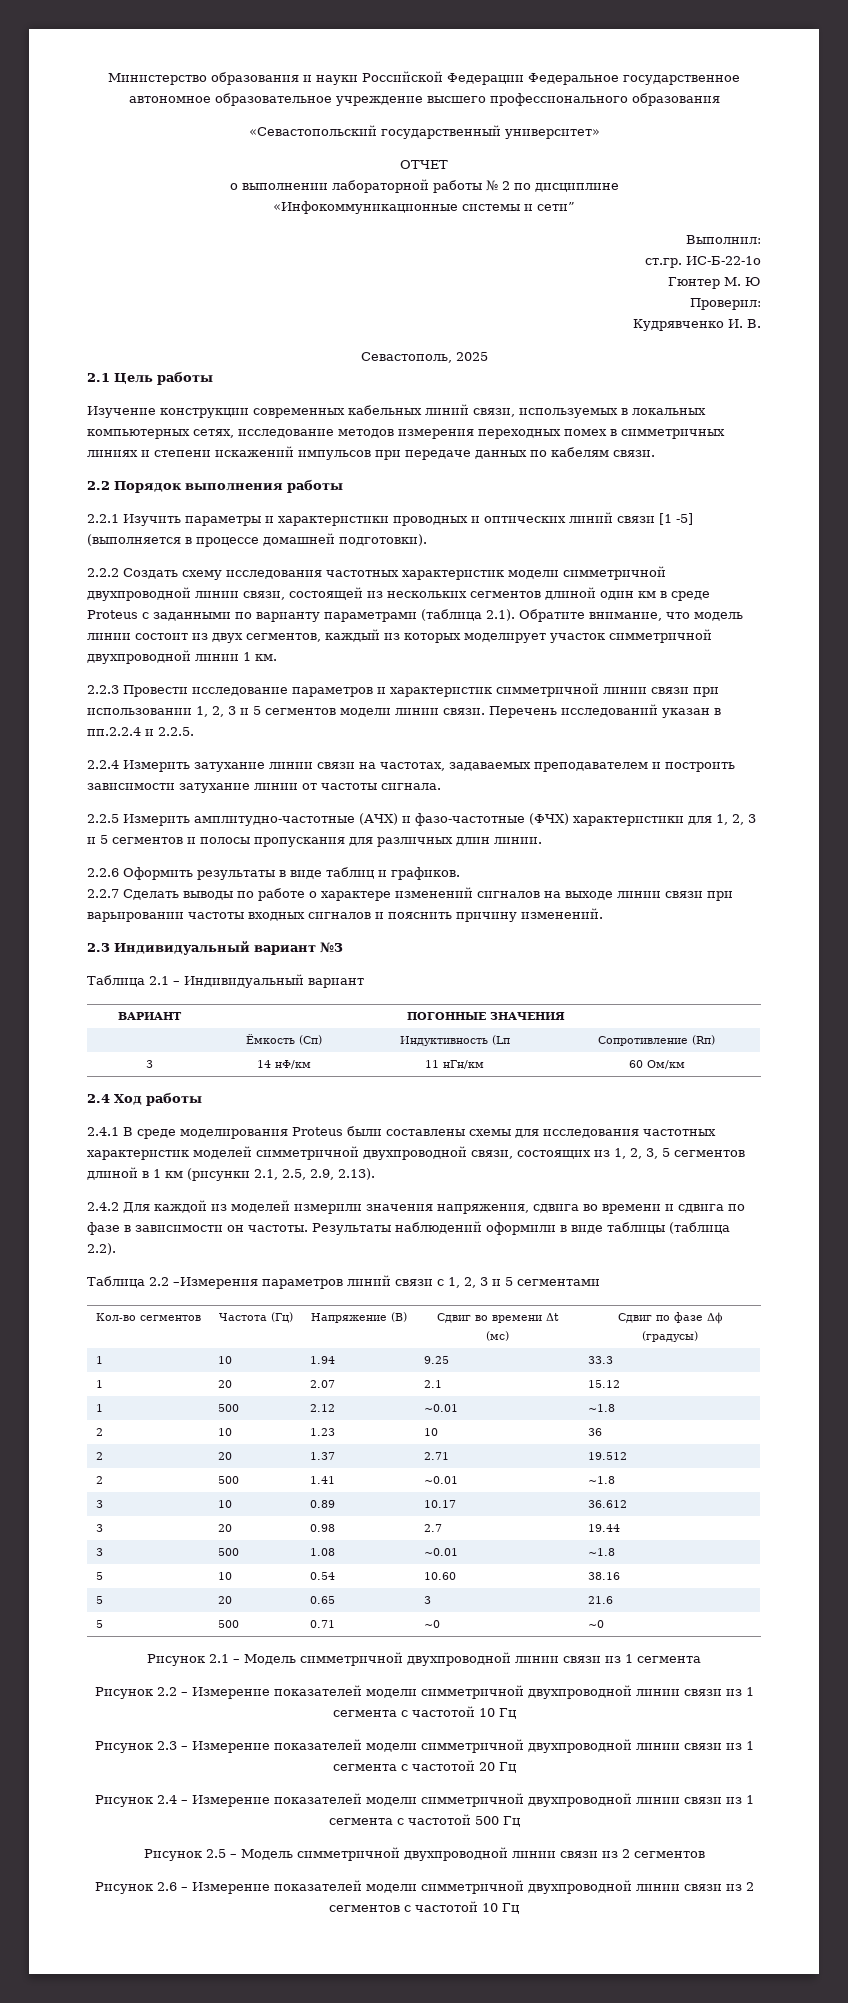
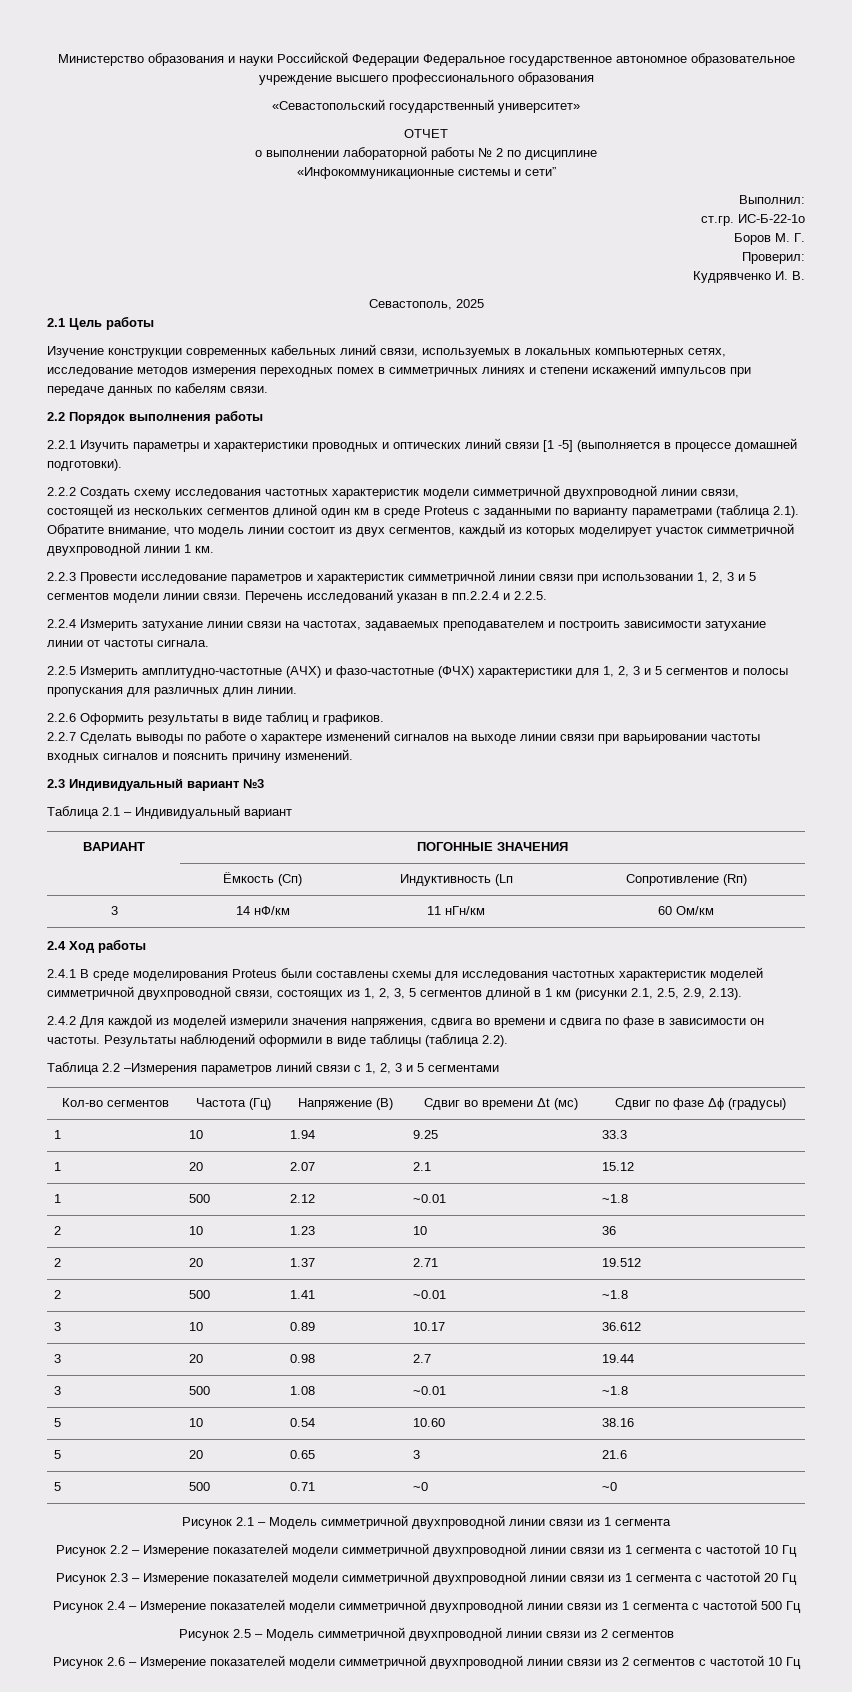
- Гюнтер М. Ю
+ Боров М. Г.

